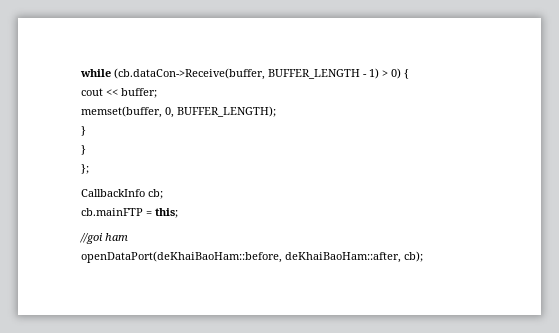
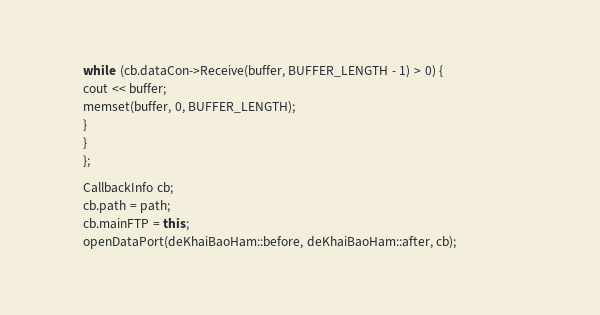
+ cb.path = path;
- //goi ham

